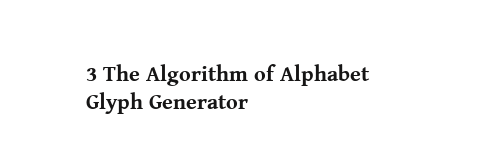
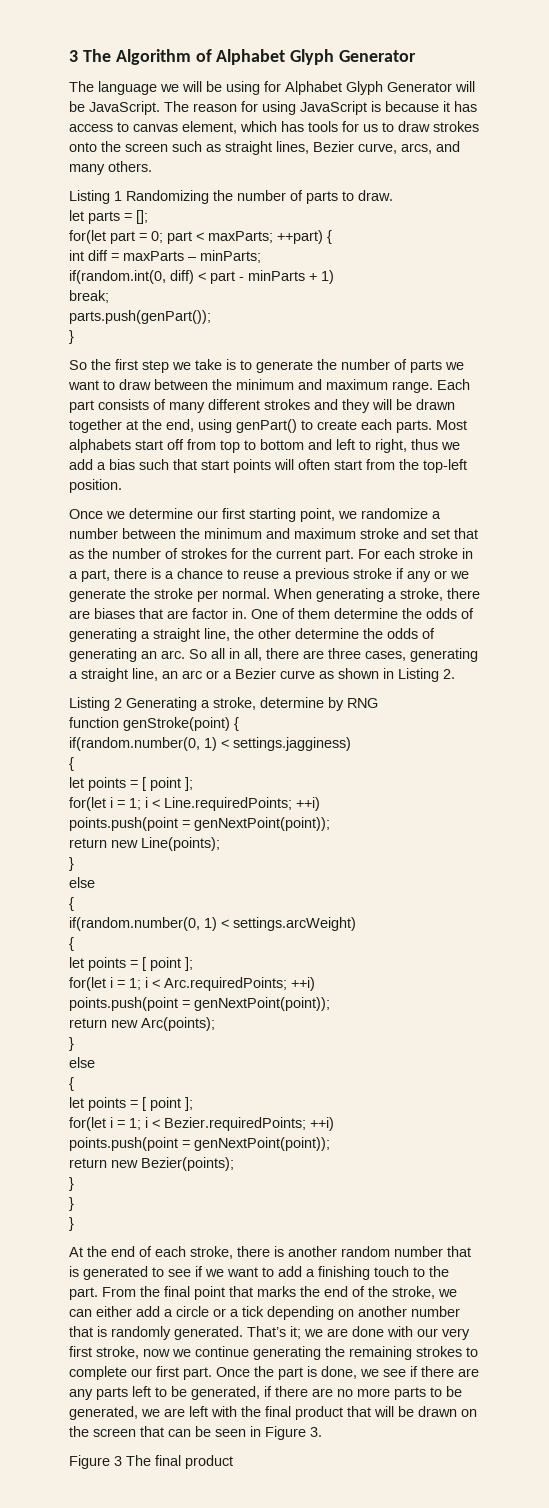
+ The language we will be using for Alphabet Glyph Generator will be JavaScript. The reason for using JavaScript is because it has access to canvas element, which has tools for us to draw strokes onto the screen such as straight lines, Bezier curve, arcs, and many others.
+ Listing 1 Randomizing the number of parts to draw.
+ let parts = [];
+ for(let part = 0; part < maxParts; ++part) {
+ int diff = maxParts – minParts;
+ if(random.int(0, diff) < part - minParts + 1)
+ break;
+ parts.push(genPart());
+ }
+ So the first step we take is to generate the number of parts we want to draw between the minimum and maximum range. Each part consists of many different strokes and they will be drawn together at the end, using genPart() to create each parts. Most alphabets start off from top to bottom and left to right, thus we add a bias such that start points will often start from the top-left position.
+ Once we determine our first starting point, we randomize a number between the minimum and maximum stroke and set that as the number of strokes for the current part. For each stroke in a part, there is a chance to reuse a previous stroke if any or we generate the stroke per normal. When generating a stroke, there are biases that are factor in. One of them determine the odds of generating a straight line, the other determine the odds of generating an arc. So all in all, there are three cases, generating a straight line, an arc or a Bezier curve as shown in Listing 2.
+ Listing 2 Generating a stroke, determine by RNG
+ function genStroke(point) {
+ if(random.number(0, 1) < settings.jagginess)
+ {
+ let points = [ point ];
+ for(let i = 1; i < Line.requiredPoints; ++i)
+ points.push(point = genNextPoint(point));
+ return new Line(points);
+ }
+ else
+ {
+ if(random.number(0, 1) < settings.arcWeight)
+ {
+ let points = [ point ];
+ for(let i = 1; i < Arc.requiredPoints; ++i)
+ points.push(point = genNextPoint(point));
+ return new Arc(points);
+ }
+ else
+ {
+ let points = [ point ];
+ for(let i = 1; i < Bezier.requiredPoints; ++i)
+ points.push(point = genNextPoint(point));
+ return new Bezier(points);
+ }
+ }
+ }
+ At the end of each stroke, there is another random number that is generated to see if we want to add a finishing touch to the part. From the final point that marks the end of the stroke, we can either add a circle or a tick depending on another number that is randomly generated. That’s it; we are done with our very first stroke, now we continue generating the remaining strokes to complete our first part. Once the part is done, we see if there are any parts left to be generated, if there are no more parts to be generated, we are left with the final product that will be drawn on the screen that can be seen in Figure 3.
+ Figure 3 The final product

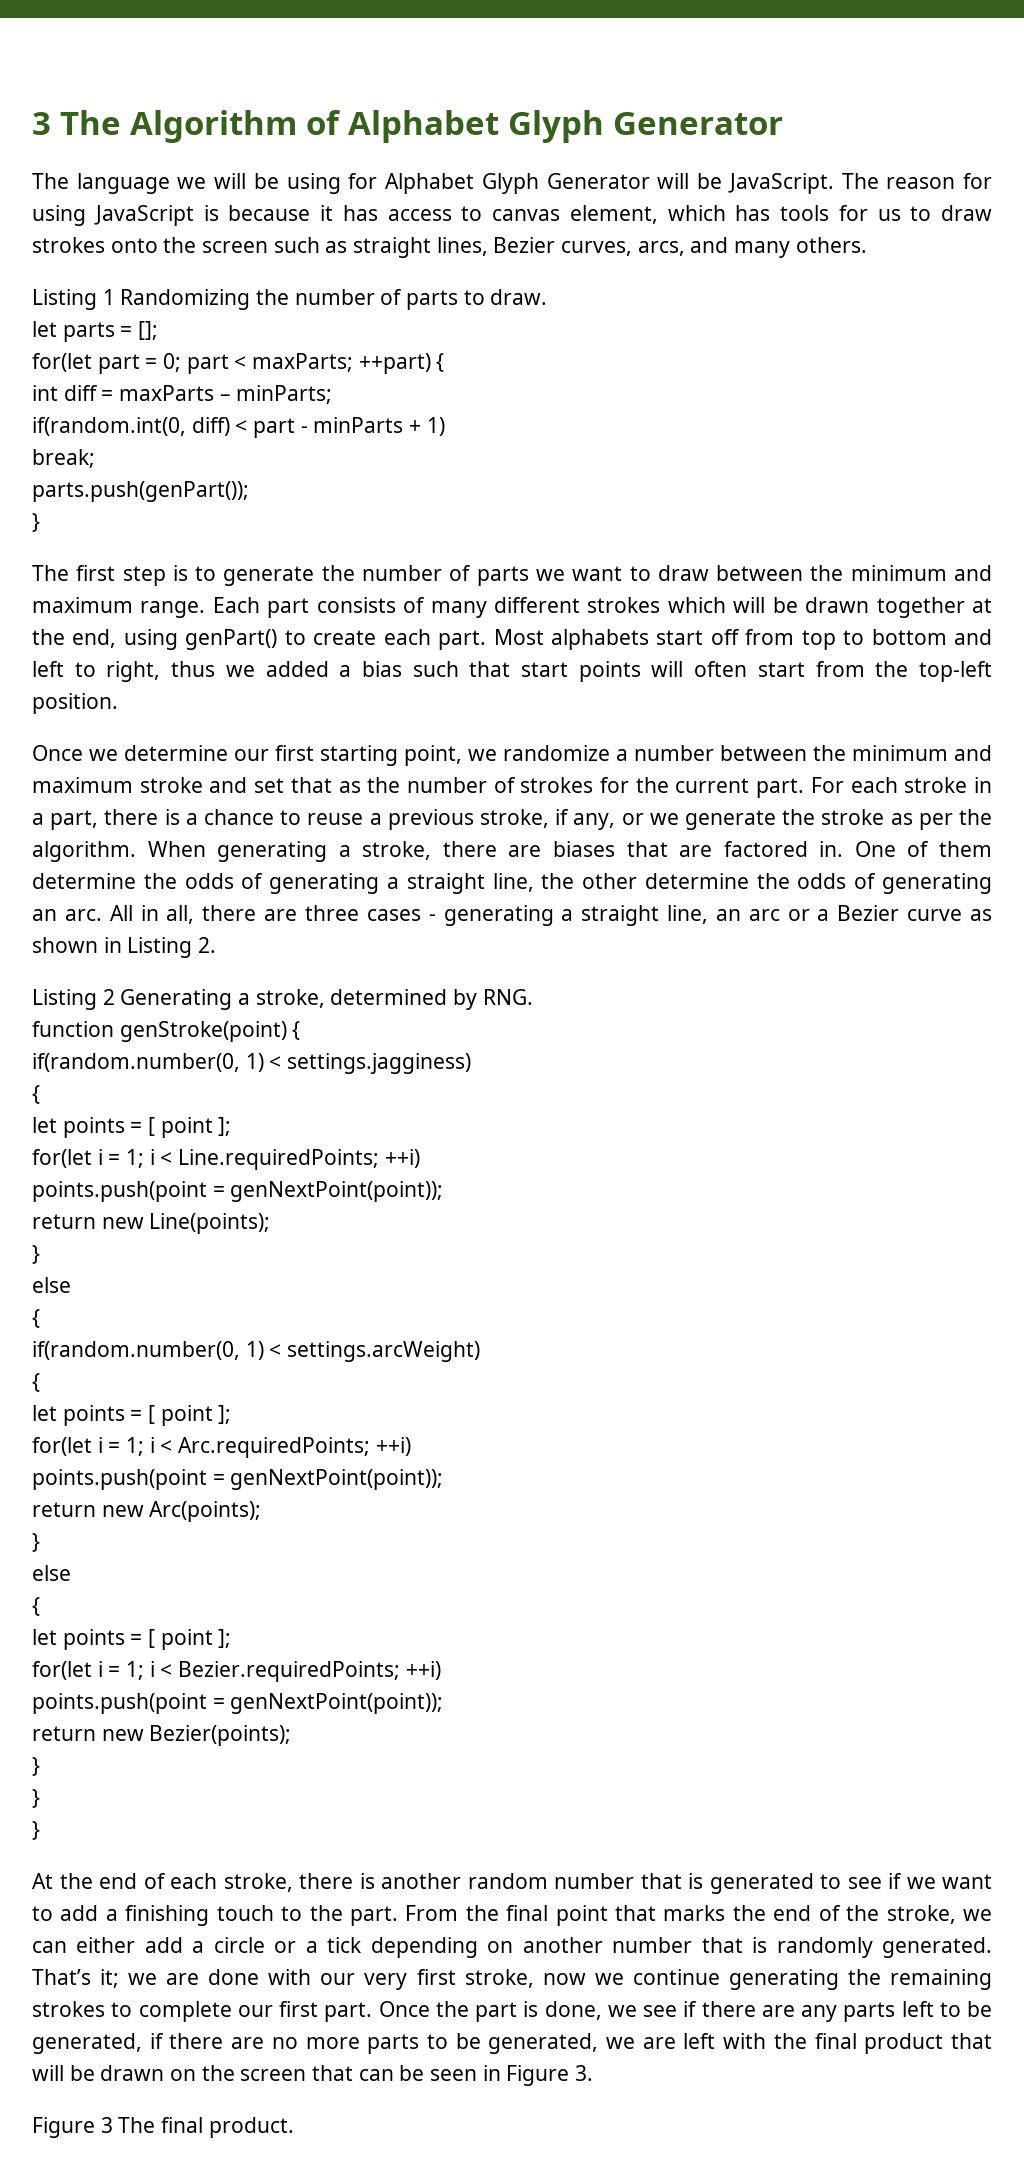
- The reason for using JavaScript is because it has access to canvas element, which has tools for us to draw strokes onto the screen such as straight lines, Bezier curve, arcs, and many others.
+ The reason for using JavaScript is because it has access to canvas element, which has tools for us to draw strokes onto the screen such as straight lines, Bezier curves, arcs, and many others.
- So the first step we take is to generate the number of parts we want to draw between the minimum and maximum range.
+ The first step is to generate the number of parts we want to draw between the minimum and maximum range.
- Each part consists of many different strokes and they will be drawn together at the end, using genPart() to create each parts.
+ Each part consists of many different strokes which will be drawn together at the end, using genPart() to create each part.
- Most alphabets start off from top to bottom and left to right, thus we add a bias such that start points will often start from the top-left position.
+ Most alphabets start off from top to bottom and left to right, thus we added a bias such that start points will often start from the top-left position.
- For each stroke in a part, there is a chance to reuse a previous stroke if any or we generate the stroke per normal.
+ For each stroke in a part, there is a chance to reuse a previous stroke, if any, or we generate the stroke as per the algorithm.
- When generating a stroke, there are biases that are factor in.
+ When generating a stroke, there are biases that are factored in.
- So all in all, there are three cases, generating a straight line, an arc or a Bezier curve as shown in Listing 2.
+ All in all, there are three cases - generating a straight line, an arc or a Bezier curve as shown in Listing 2.
- Listing 2 Generating a stroke, determine by RNG
+ Listing 2 Generating a stroke, determined by RNG.
- Figure 3 The final product
+ Figure 3 The final product.

